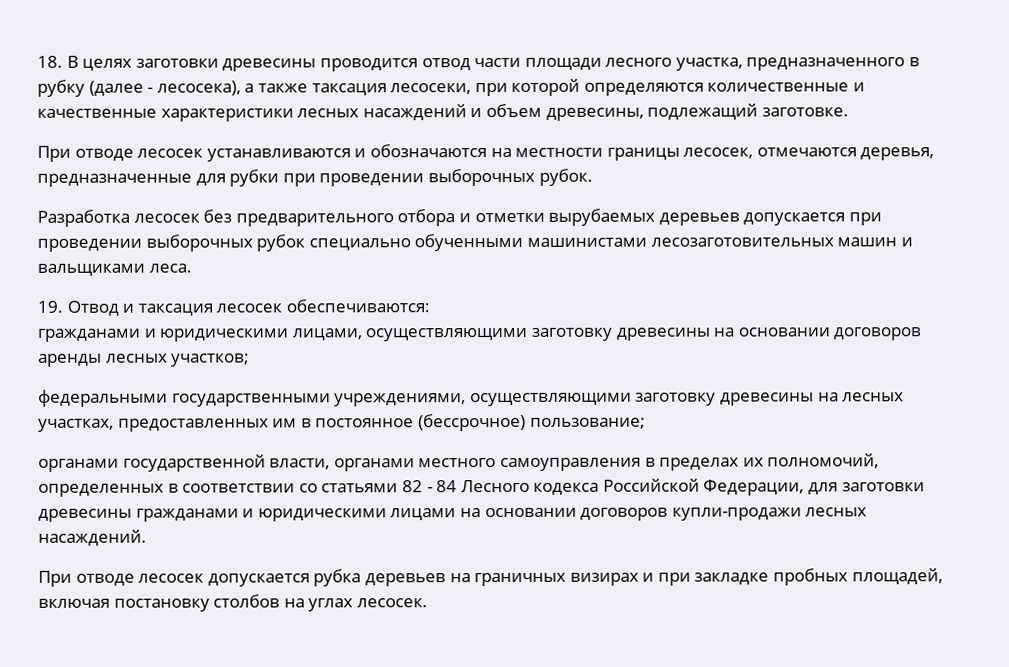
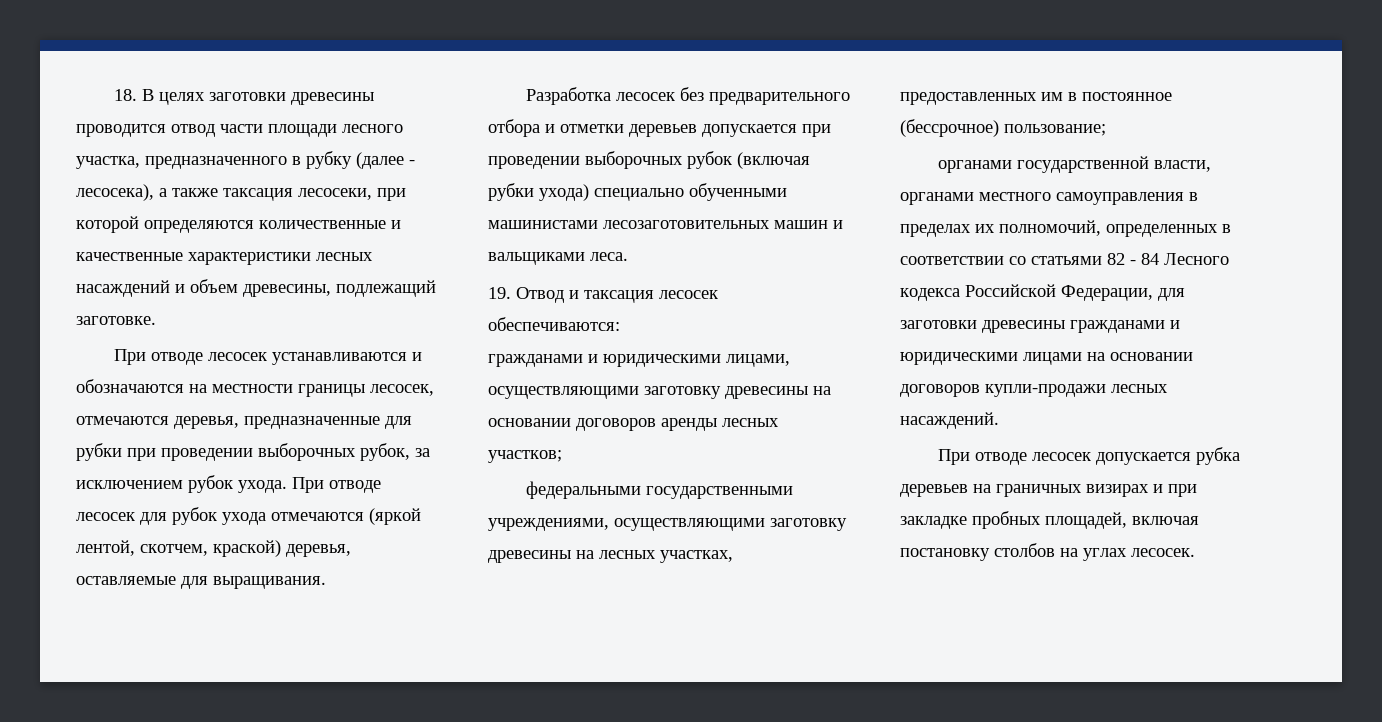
- При отводе лесосек устанавливаются и обозначаются на местности границы лесосек, отмечаются деревья, предназначенные для рубки при проведении выборочных рубок.
+ При отводе лесосек устанавливаются и обозначаются на местности границы лесосек, отмечаются деревья, предназначенные для рубки при проведении выборочных рубок, за исключением рубок ухода. При отводе лесосек для рубок ухода отмечаются (яркой лентой, скотчем, краской) деревья, оставляемые для выращивания.
- Разработка лесосек без предварительного отбора и отметки вырубаемых деревьев допускается при проведении выборочных рубок специально обученными машинистами лесозаготовительных машин и вальщиками леса.
+ Разработка лесосек без предварительного отбора и отметки деревьев допускается при проведении выборочных рубок (включая рубки ухода) специально обученными машинистами лесозаготовительных машин и вальщиками леса.

